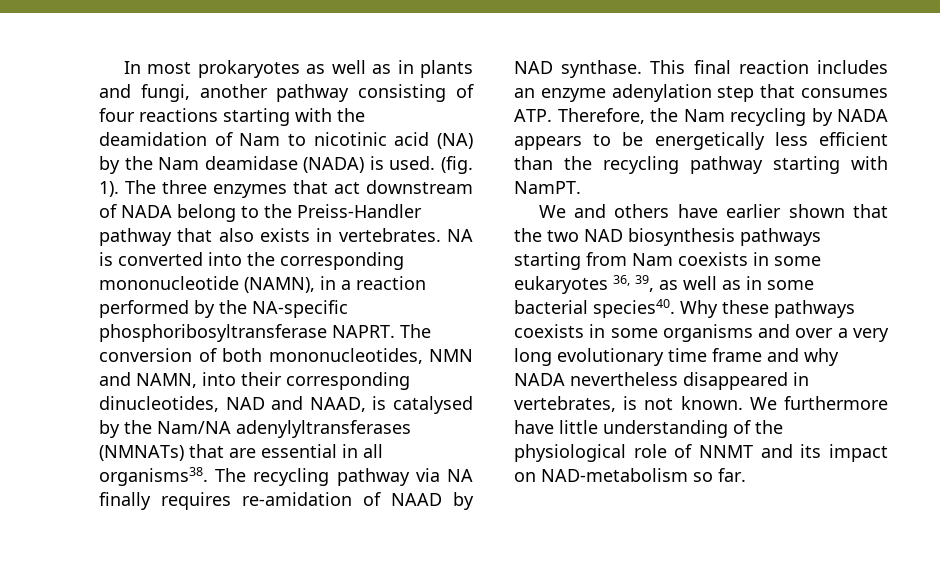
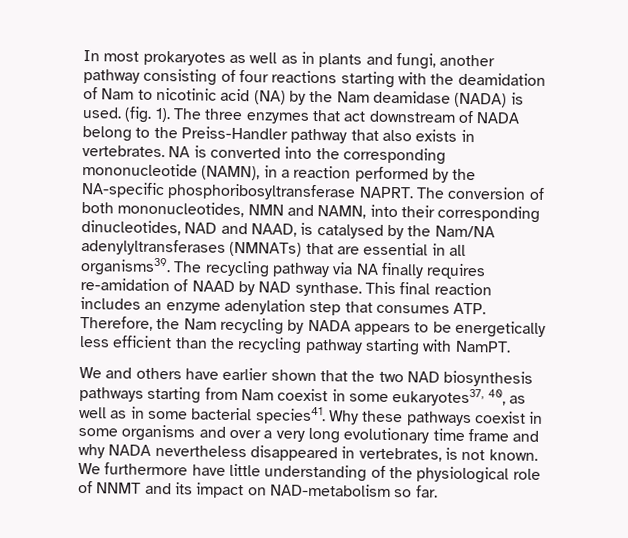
- The conversion of both mononucleotides, NMN and NAMN, into their corresponding dinucleotides, NAD and NAAD, is catalysed by the Nam/NA adenylyltransferases (NMNATs) that are essential in all organisms38.
+ The conversion of both mononucleotides, NMN and NAMN, into their corresponding dinucleotides, NAD and NAAD, is catalysed by the Nam/NA adenylyltransferases (NMNATs) that are essential in all organisms39.
- We and others have earlier shown that the two NAD biosynthesis pathways starting from Nam coexists in some eukaryotes 36, 39, as well as in some bacterial species40.
+ We and others have earlier shown that the two NAD biosynthesis pathways starting from Nam coexist in some eukaryotes37, 40, as well as in some bacterial species41.
- Why these pathways coexists in some organisms and over a very long evolutionary time frame and why NADA nevertheless disappeared in vertebrates, is not known.
+ Why these pathways coexist in some organisms and over a very long evolutionary time frame and why NADA nevertheless disappeared in vertebrates, is not known.

